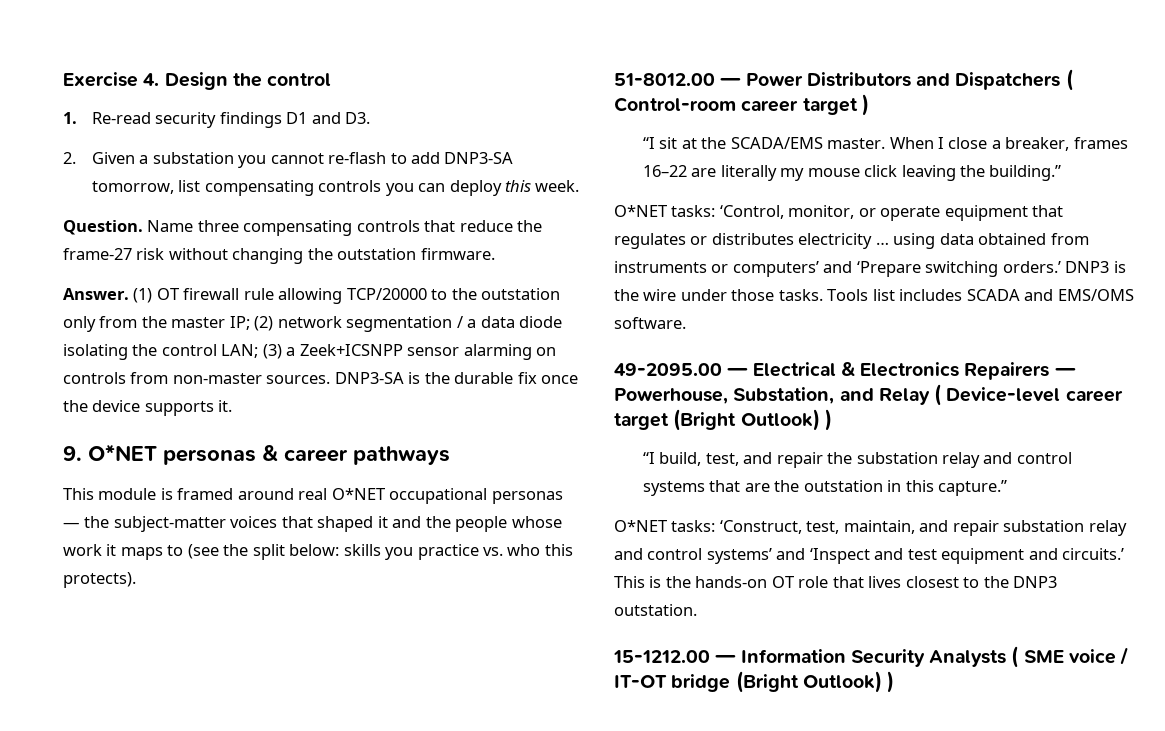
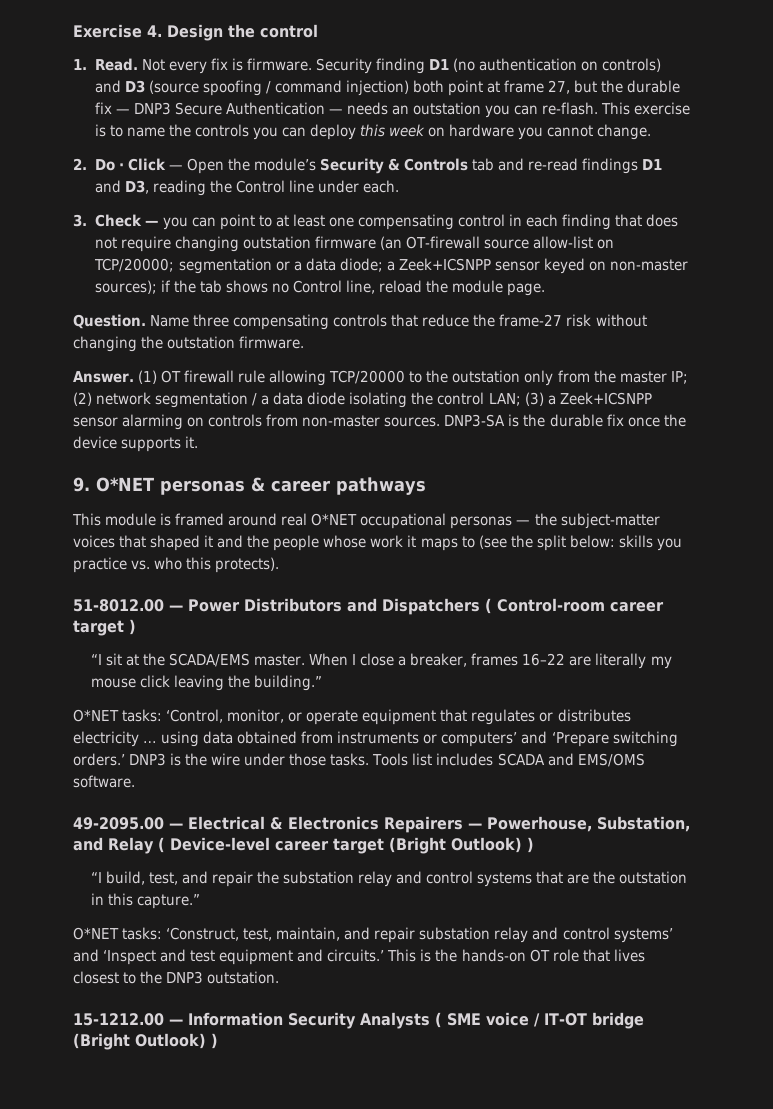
- 1. Re-read security findings D1 and D3.
- 2. Given a substation you cannot re-flash to add DNP3-SA tomorrow, list compensating controls you can deploy this week.
+ 1. Read. Not every fix is firmware. Security finding D1 (no authentication on controls) and D3 (source spoofing / command injection) both point at frame 27, but the durable fix — DNP3 Secure Authentication — needs an outstation you can re-flash. This exercise is to name the controls you can deploy this week on hardware you cannot change.
+ 2. Do · Click — Open the module’s Security & Controls tab and re-read findings D1 and D3, reading the Control line under each.
+ 3. Check — you can point to at least one compensating control in each finding that does not require changing outstation firmware (an OT-firewall source allow-list on TCP/20000; segmentation or a data diode; a Zeek+ICSNPP sensor keyed on non-master sources); if the tab shows no Control line, reload the module page.

